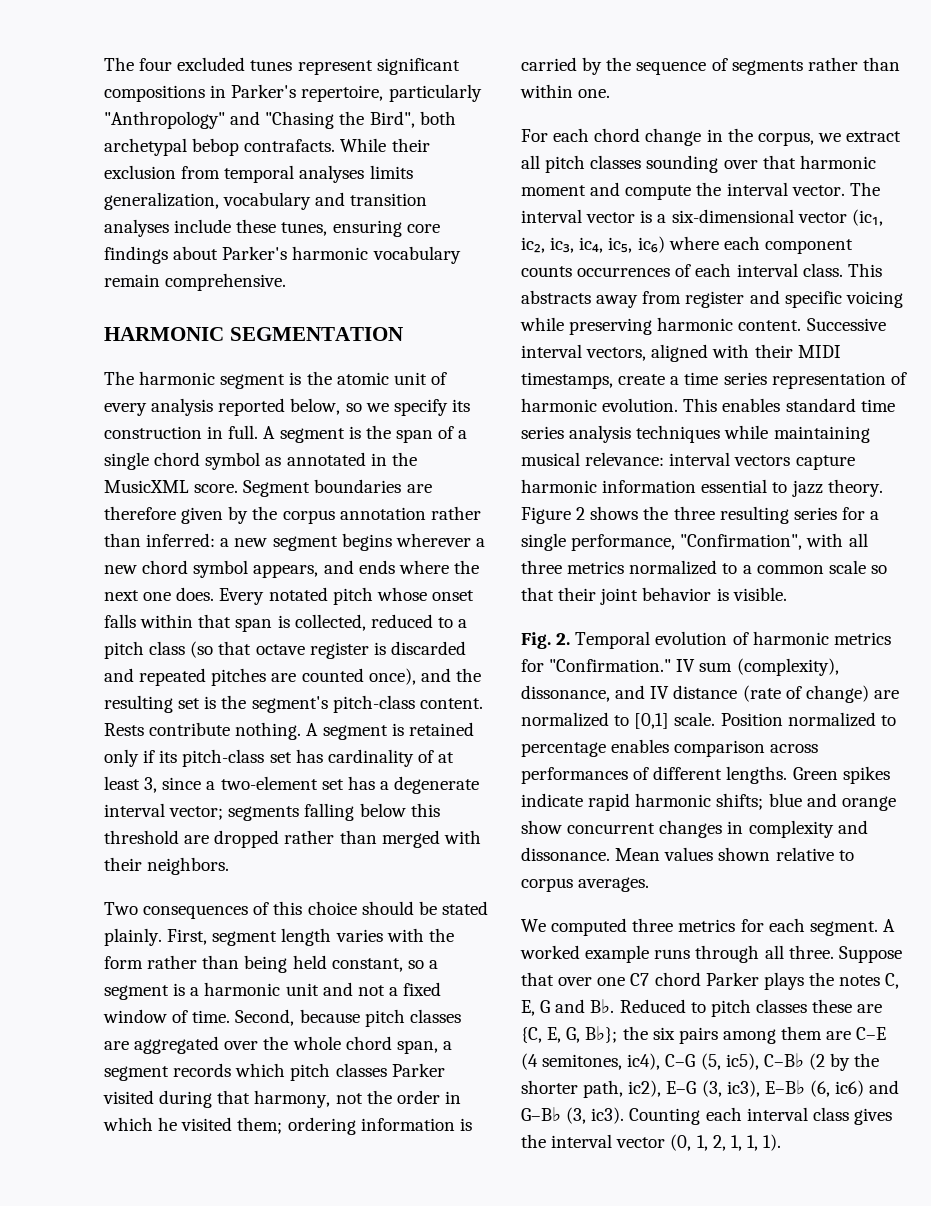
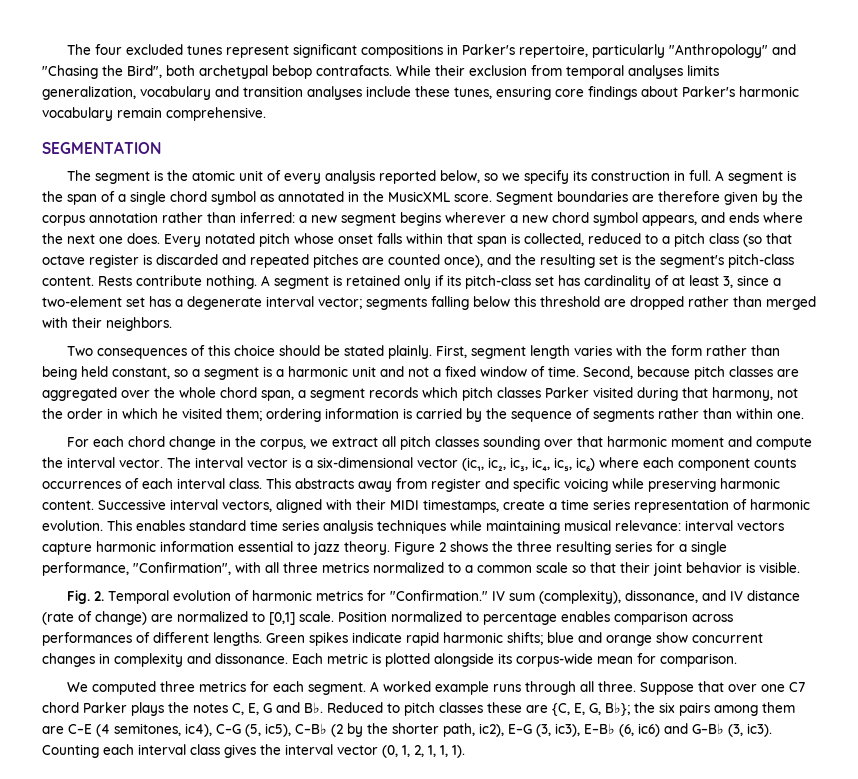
- HARMONIC SEGMENTATION
+ SEGMENTATION
- The harmonic segment is the atomic unit of every analysis reported below, so we specify its construction in full.
+ The segment is the atomic unit of every analysis reported below, so we specify its construction in full.
- Mean values shown relative to corpus averages.
+ Each metric is plotted alongside its corpus-wide mean for comparison.

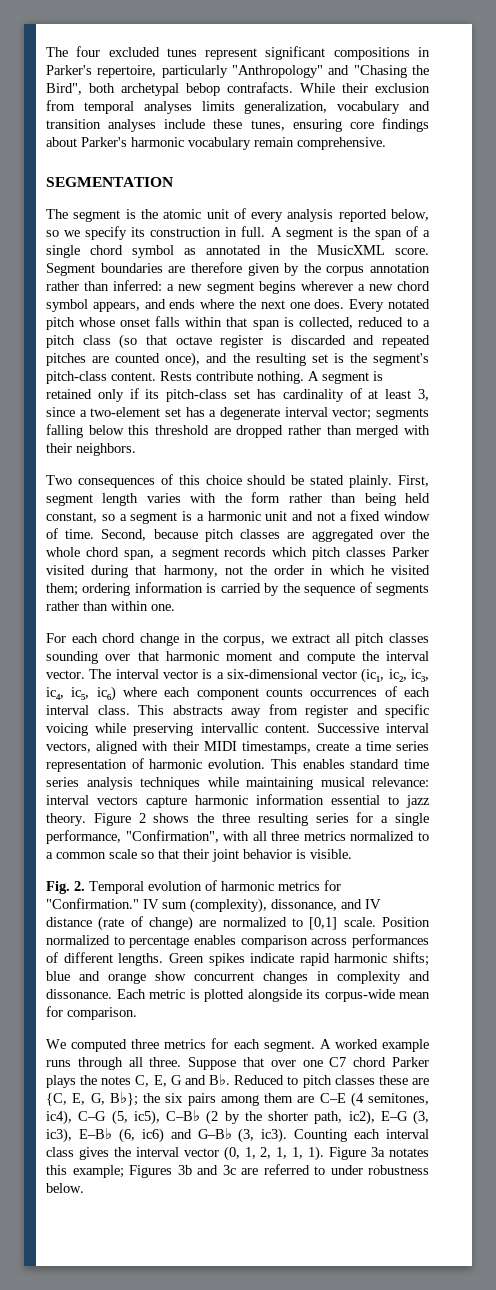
- This abstracts away from register and specific voicing while preserving harmonic content.
+ This abstracts away from register and specific voicing while preserving intervallic content.
+ Figure 3a notates this example; Figures 3b and 3c are referred to under robustness below.

